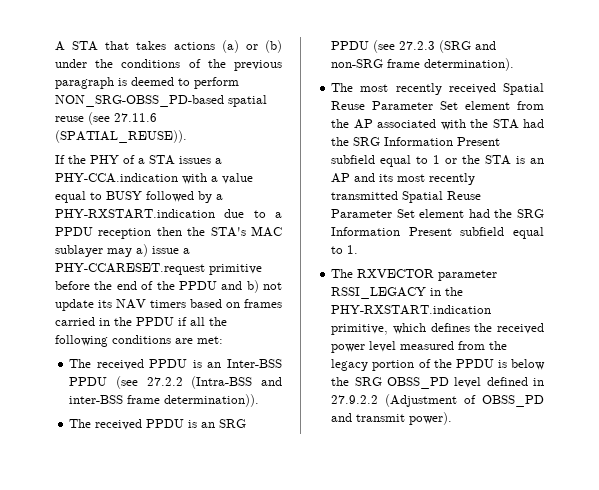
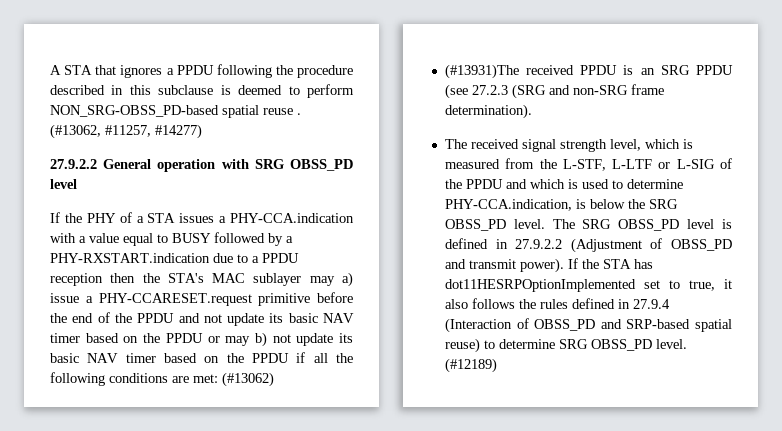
- A STA that takes actions (a) or (b) under the conditions of the previous paragraph is deemed to perform NON_SRG-OBSS_PD-based spatial reuse (see 27.11.6 (SPATIAL_REUSE)).
+ A STA that ignores a PPDU following the procedure described in this subclause is deemed to perform NON_SRG-OBSS_PD-based spatial reuse . (#13062, #11257, #14277)
+ 27.9.2.2 General operation with SRG OBSS_PD level
- If the PHY of a STA issues a PHY-CCA.indication with a value equal to BUSY followed by a PHY-RXSTART.indication due to a PPDU reception then the STA's MAC sublayer may a) issue a PHY-CCARESET.request primitive before the end of the PPDU and b) not update its NAV timers based on frames carried in the PPDU if all the following conditions are met:
- The received PPDU is an Inter-BSS PPDU (see 27.2.2 (Intra-BSS and inter-BSS frame determination)).
- The received PPDU is an SRG PPDU (see 27.2.3 (SRG and non-SRG frame determination).
+ If the PHY of a STA issues a PHY-CCA.indication with a value equal to BUSY followed by a PHY-RXSTART.indication due to a PPDU reception then the STA's MAC sublayer may a) issue a PHY-CCARESET.request primitive before the end of the PPDU and not update its basic NAV timer based on the PPDU or may b) not update its basic NAV timer based on the PPDU if all the following conditions are met: (#13062)
+ (#13931)The received PPDU is an SRG PPDU (see 27.2.3 (SRG and non-SRG frame determination).
- The most recently received Spatial Reuse Parameter Set element from the AP associated with the STA had the SRG Information Present subfield equal to 1 or the STA is an AP and its most recently transmitted Spatial Reuse Parameter Set element had the SRG Information Present subfield equal to 1.
- The RXVECTOR parameter RSSI_LEGACY in the PHY-RXSTART.indication primitive, which defines the received power level measured from the legacy portion of the PPDU is below the SRG OBSS_PD level defined in 27.9.2.2 (Adjustment of OBSS_PD and transmit power).
+ The received signal strength level, which is measured from the L-STF, L-LTF or L-SIG of the PPDU and which is used to determine PHY-CCA.indication, is below the SRG OBSS_PD level. The SRG OBSS_PD level is defined in 27.9.2.2 (Adjustment of OBSS_PD and transmit power).
+ If the STA has dot11HESRPOptionImplemented set to true, it also follows the rules defined in 27.9.4 (Interaction of OBSS_PD and SRP-based spatial reuse) to determine SRG OBSS_PD level. (#12189)

